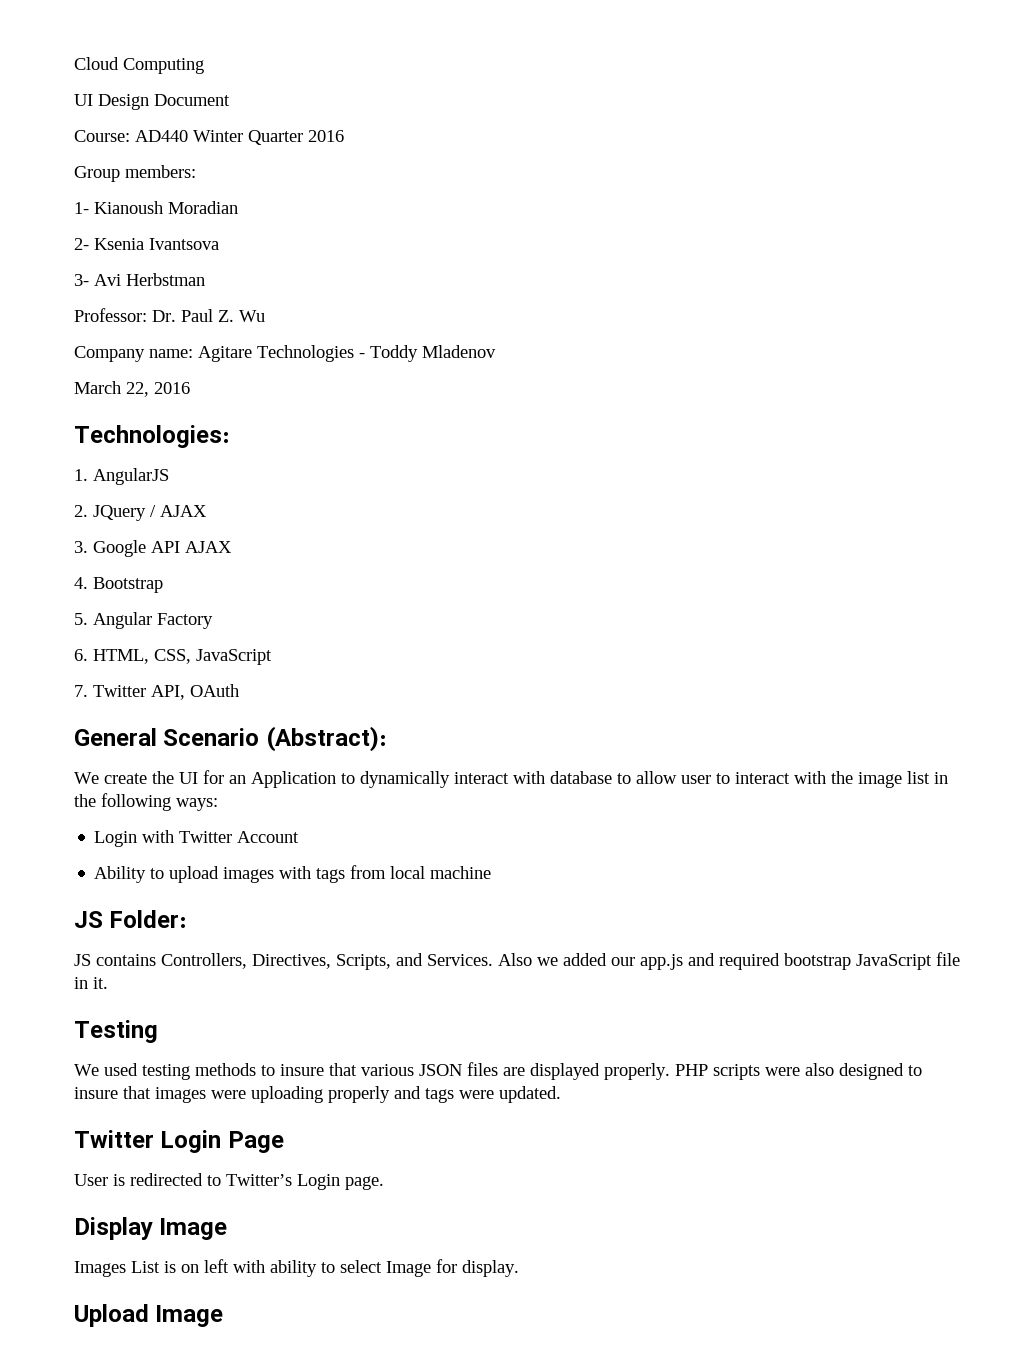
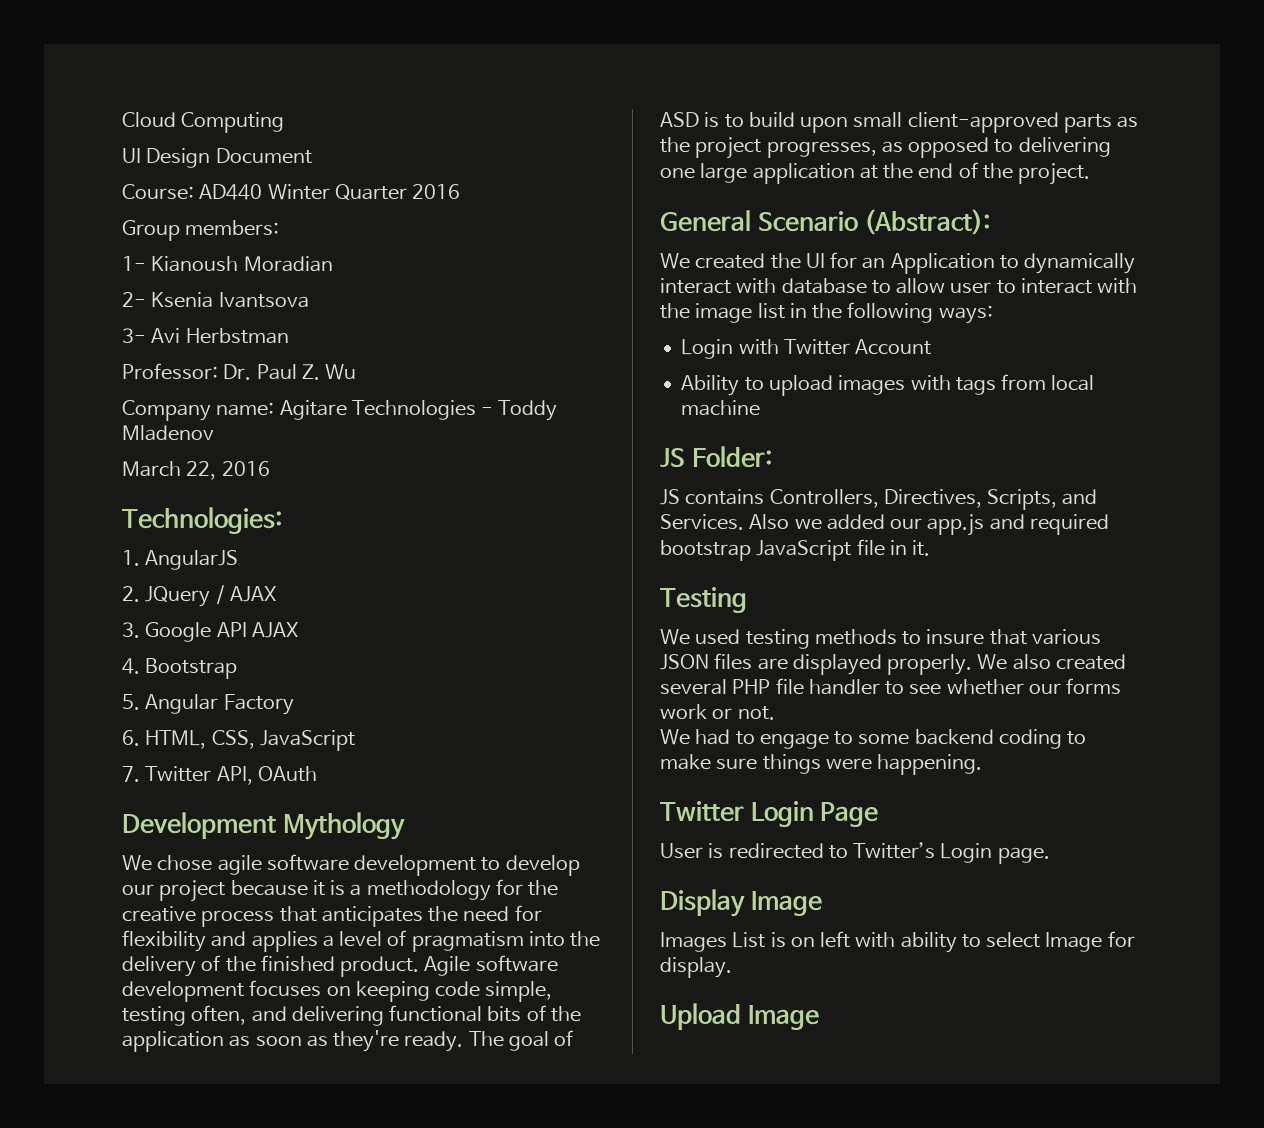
+ Development Mythology
+ We chose agile software development to develop our project because it is a methodology for the creative process that anticipates the need for flexibility and applies a level of pragmatism into the delivery of the finished product. Agile software development focuses on keeping code simple, testing often, and delivering functional bits of the application as soon as they're ready. The goal of ASD is to build upon small client-approved parts as the project progresses, as opposed to delivering one large application at the end of the project.
- We create the UI for an Application to dynamically interact with database to allow user to interact with the image list in the following ways:
+ We created the UI for an Application to dynamically interact with database to allow user to interact with the image list in the following ways:
- PHP scripts were also designed to insure that images were uploading properly and tags were updated.
+ We also created several PHP file handler to see whether our forms work or not.
+ We had to engage to some backend coding to make sure things were happening.

